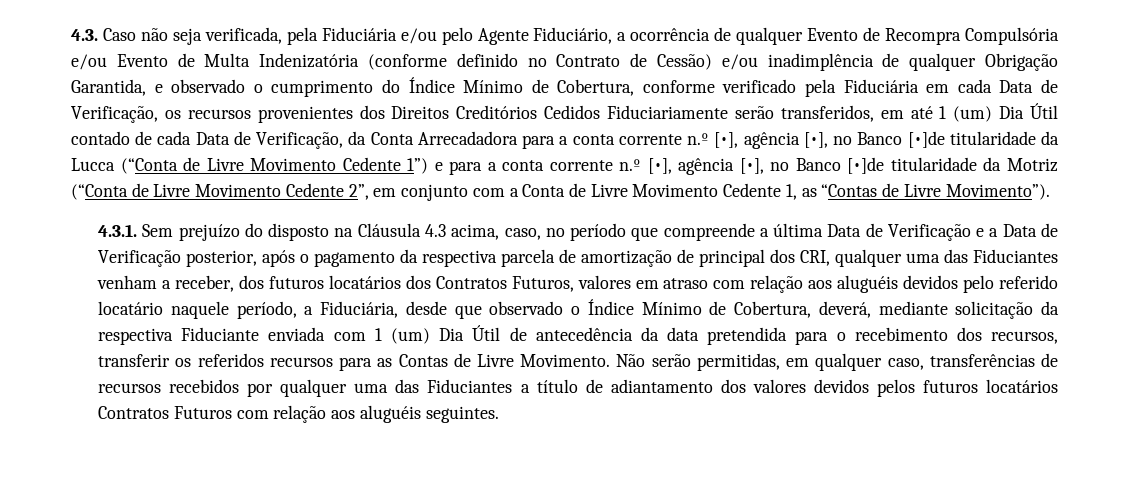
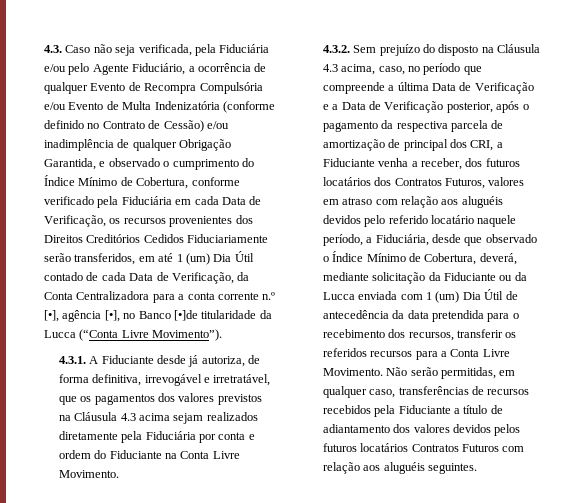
- 4.3. Caso não seja verificada, pela Fiduciária e/ou pelo Agente Fiduciário, a ocorrência de qualquer Evento de Recompra Compulsória e/ou Evento de Multa Indenizatória (conforme definido no Contrato de Cessão) e/ou inadimplência de qualquer Obrigação Garantida, e observado o cumprimento do Índice Mínimo de Cobertura, conforme verificado pela Fiduciária em cada Data de Verificação, os recursos provenientes dos Direitos Creditórios Cedidos Fiduciariamente serão transferidos, em até 1 (um) Dia Útil contado de cada Data de Verificação, da Conta Arrecadadora para a conta corrente n.º [•], agência [•], no Banco [•]de titularidade da Lucca (“Conta de Livre Movimento Cedente 1”) e para a conta corrente n.º [•], agência [•], no Banco [•]de titularidade da Motriz (“Conta de Livre Movimento Cedente 2”, em conjunto com a Conta de Livre Movimento Cedente 1, as “Contas de Livre Movimento”).
- 4.3.1. Sem prejuízo do disposto na Cláusula 4.3 acima, caso, no período que compreende a última Data de Verificação e a Data de Verificação posterior, após o pagamento da respectiva parcela de amortização de principal dos CRI, qualquer uma das Fiduciantes venham a receber, dos futuros locatários dos Contratos Futuros, valores em atraso com relação aos aluguéis devidos pelo referido locatário naquele período, a Fiduciária, desde que observado o Índice Mínimo de Cobertura, deverá, mediante solicitação da respectiva Fiduciante enviada com 1 (um) Dia Útil de antecedência da data pretendida para o recebimento dos recursos, transferir os referidos recursos para as Contas de Livre Movimento.
+ 4.3. Caso não seja verificada, pela Fiduciária e/ou pelo Agente Fiduciário, a ocorrência de qualquer Evento de Recompra Compulsória e/ou Evento de Multa Indenizatória (conforme definido no Contrato de Cessão) e/ou inadimplência de qualquer Obrigação Garantida, e observado o cumprimento do Índice Mínimo de Cobertura, conforme verificado pela Fiduciária em cada Data de Verificação, os recursos provenientes dos Direitos Creditórios Cedidos Fiduciariamente serão transferidos, em até 1 (um) Dia Útil contado de cada Data de Verificação, da Conta Centralizadora para a conta corrente n.º [•], agência [•], no Banco [•]de titularidade da Lucca (“Conta Livre Movimento”).
+ 4.3.1. A Fiduciante desde já autoriza, de forma definitiva, irrevogável e irretratável, que os pagamentos dos valores previstos na Cláusula 4.3 acima sejam realizados diretamente pela Fiduciária por conta e ordem do Fiduciante na Conta Livre Movimento.
+ 4.3.2. Sem prejuízo do disposto na Cláusula 4.3 acima, caso, no período que compreende a última Data de Verificação e a Data de Verificação posterior, após o pagamento da respectiva parcela de amortização de principal dos CRI, a Fiduciante venha a receber, dos futuros locatários dos Contratos Futuros, valores em atraso com relação aos aluguéis devidos pelo referido locatário naquele período, a Fiduciária, desde que observado o Índice Mínimo de Cobertura, deverá, mediante solicitação da Fiduciante ou da Lucca enviada com 1 (um) Dia Útil de antecedência da data pretendida para o recebimento dos recursos, transferir os referidos recursos para a Conta Livre Movimento.
- Não serão permitidas, em qualquer caso, transferências de recursos recebidos por qualquer uma das Fiduciantes a título de adiantamento dos valores devidos pelos futuros locatários Contratos Futuros com relação aos aluguéis seguintes.
+ Não serão permitidas, em qualquer caso, transferências de recursos recebidos pela Fiduciante a título de adiantamento dos valores devidos pelos futuros locatários Contratos Futuros com relação aos aluguéis seguintes.

